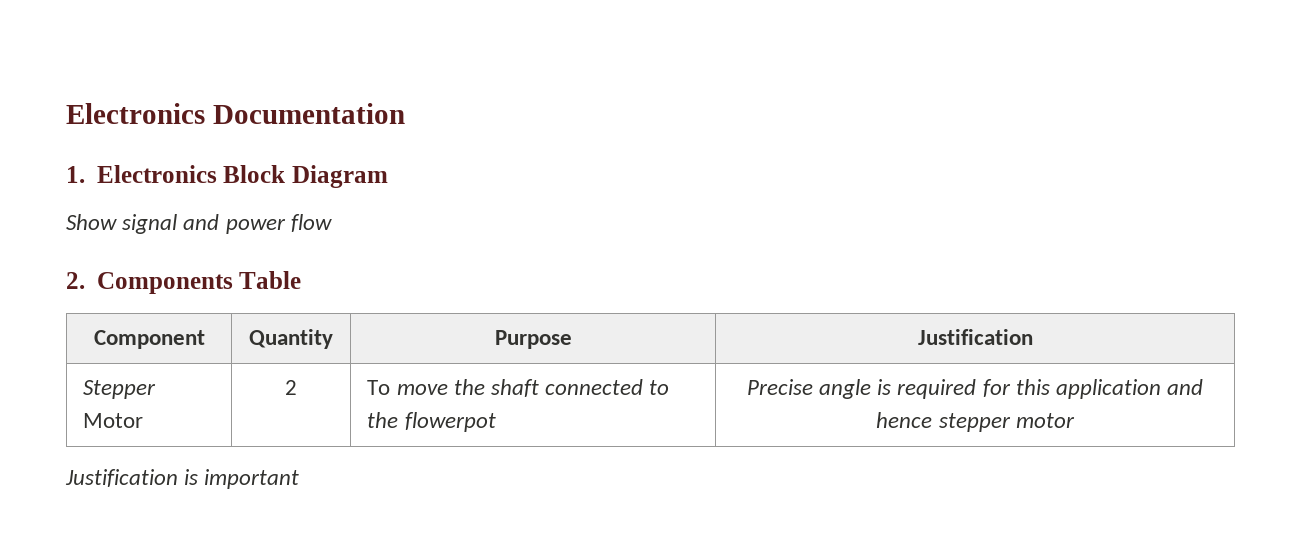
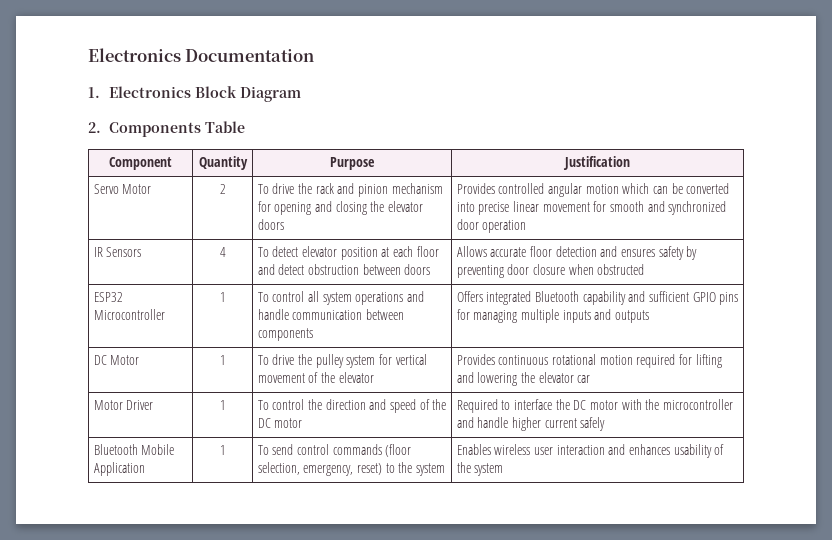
- Show signal and power flow
- Stepper Motor | 2 | To move the shaft connected to the flowerpot | Precise angle is required for this application and hence stepper motor
- Justification is important
+ Servo Motor | 2 | To drive the rack and pinion mechanism for opening and closing the elevator doors | Provides controlled angular motion which can be converted into precise linear movement for smooth and synchronized door operation
+ IR Sensors | 4 | To detect elevator position at each floor and detect obstruction between doors | Allows accurate floor detection and ensures safety by preventing door closure when obstructed
+ ESP32 Microcontroller | 1 | To control all system operations and handle communication between components | Offers integrated Bluetooth capability and sufficient GPIO pins for managing multiple inputs and outputs
+ DC Motor | 1 | To drive the pulley system for vertical movement of the elevator | Provides continuous rotational motion required for lifting and lowering the elevator car
+ Motor Driver | 1 | To control the direction and speed of the DC motor | Required to interface the DC motor with the microcontroller and handle higher current safely
+ Bluetooth Mobile Application | 1 | To send control commands (floor selection, emergency, reset) to the system | Enables wireless user interaction and enhances usability of the system

